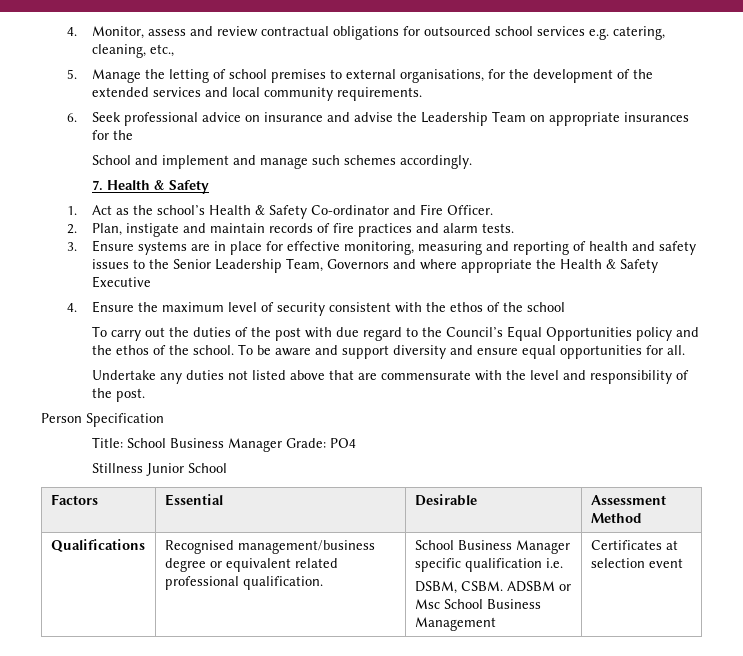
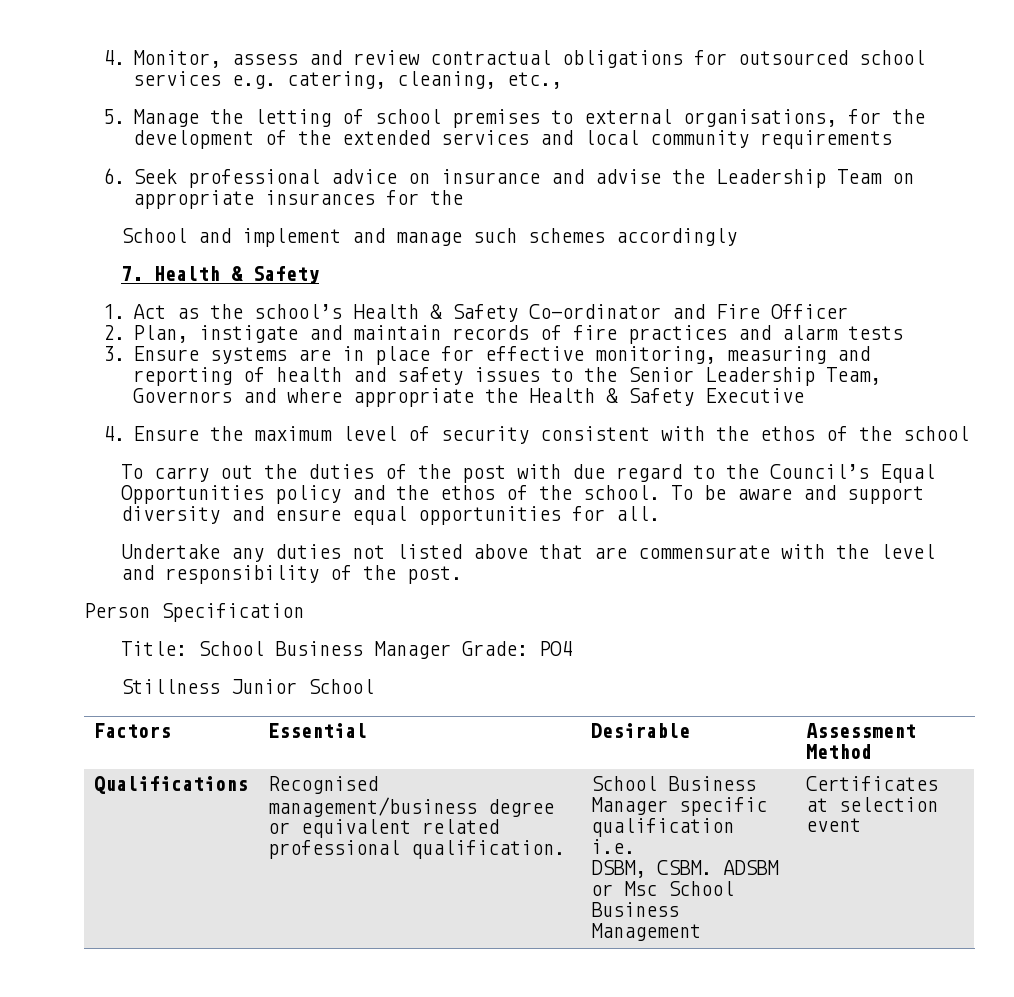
- 5. Manage the letting of school premises to external organisations, for the development of the extended services and local community requirements.
+ 5. Manage the letting of school premises to external organisations, for the development of the extended services and local community requirements
- School and implement and manage such schemes accordingly.
+ School and implement and manage such schemes accordingly
- 1. Act as the school’s Health & Safety Co-ordinator and Fire Officer.
+ 1. Act as the school’s Health & Safety Co-ordinator and Fire Officer
- 2. Plan, instigate and maintain records of fire practices and alarm tests.
+ 2. Plan, instigate and maintain records of fire practices and alarm tests

